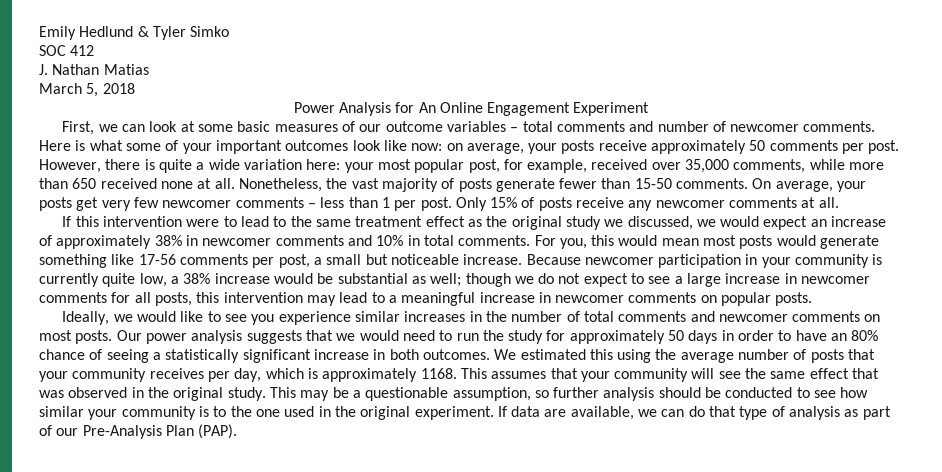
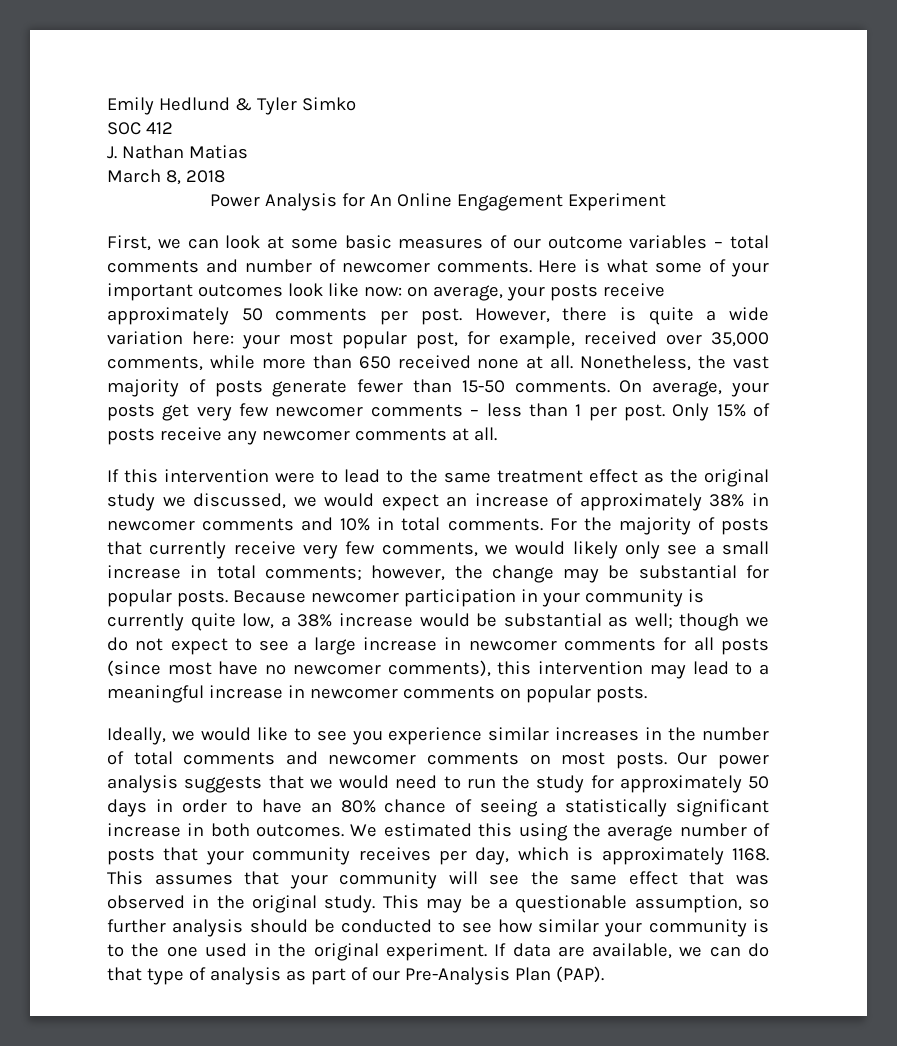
- March 5, 2018
+ March 8, 2018
- For you, this would mean most posts would generate something like 17-56 comments per post, a small but noticeable increase.
+ For the majority of posts that currently receive very few comments, we would likely only see a small increase in total comments; however, the change may be substantial for popular posts.
- Because newcomer participation in your community is currently quite low, a 38% increase would be substantial as well; though we do not expect to see a large increase in newcomer comments for all posts, this intervention may lead to a meaningful increase in newcomer comments on popular posts.
+ Because newcomer participation in your community is currently quite low, a 38% increase would be substantial as well; though we do not expect to see a large increase in newcomer comments for all posts (since most have no newcomer comments), this intervention may lead to a meaningful increase in newcomer comments on popular posts.

